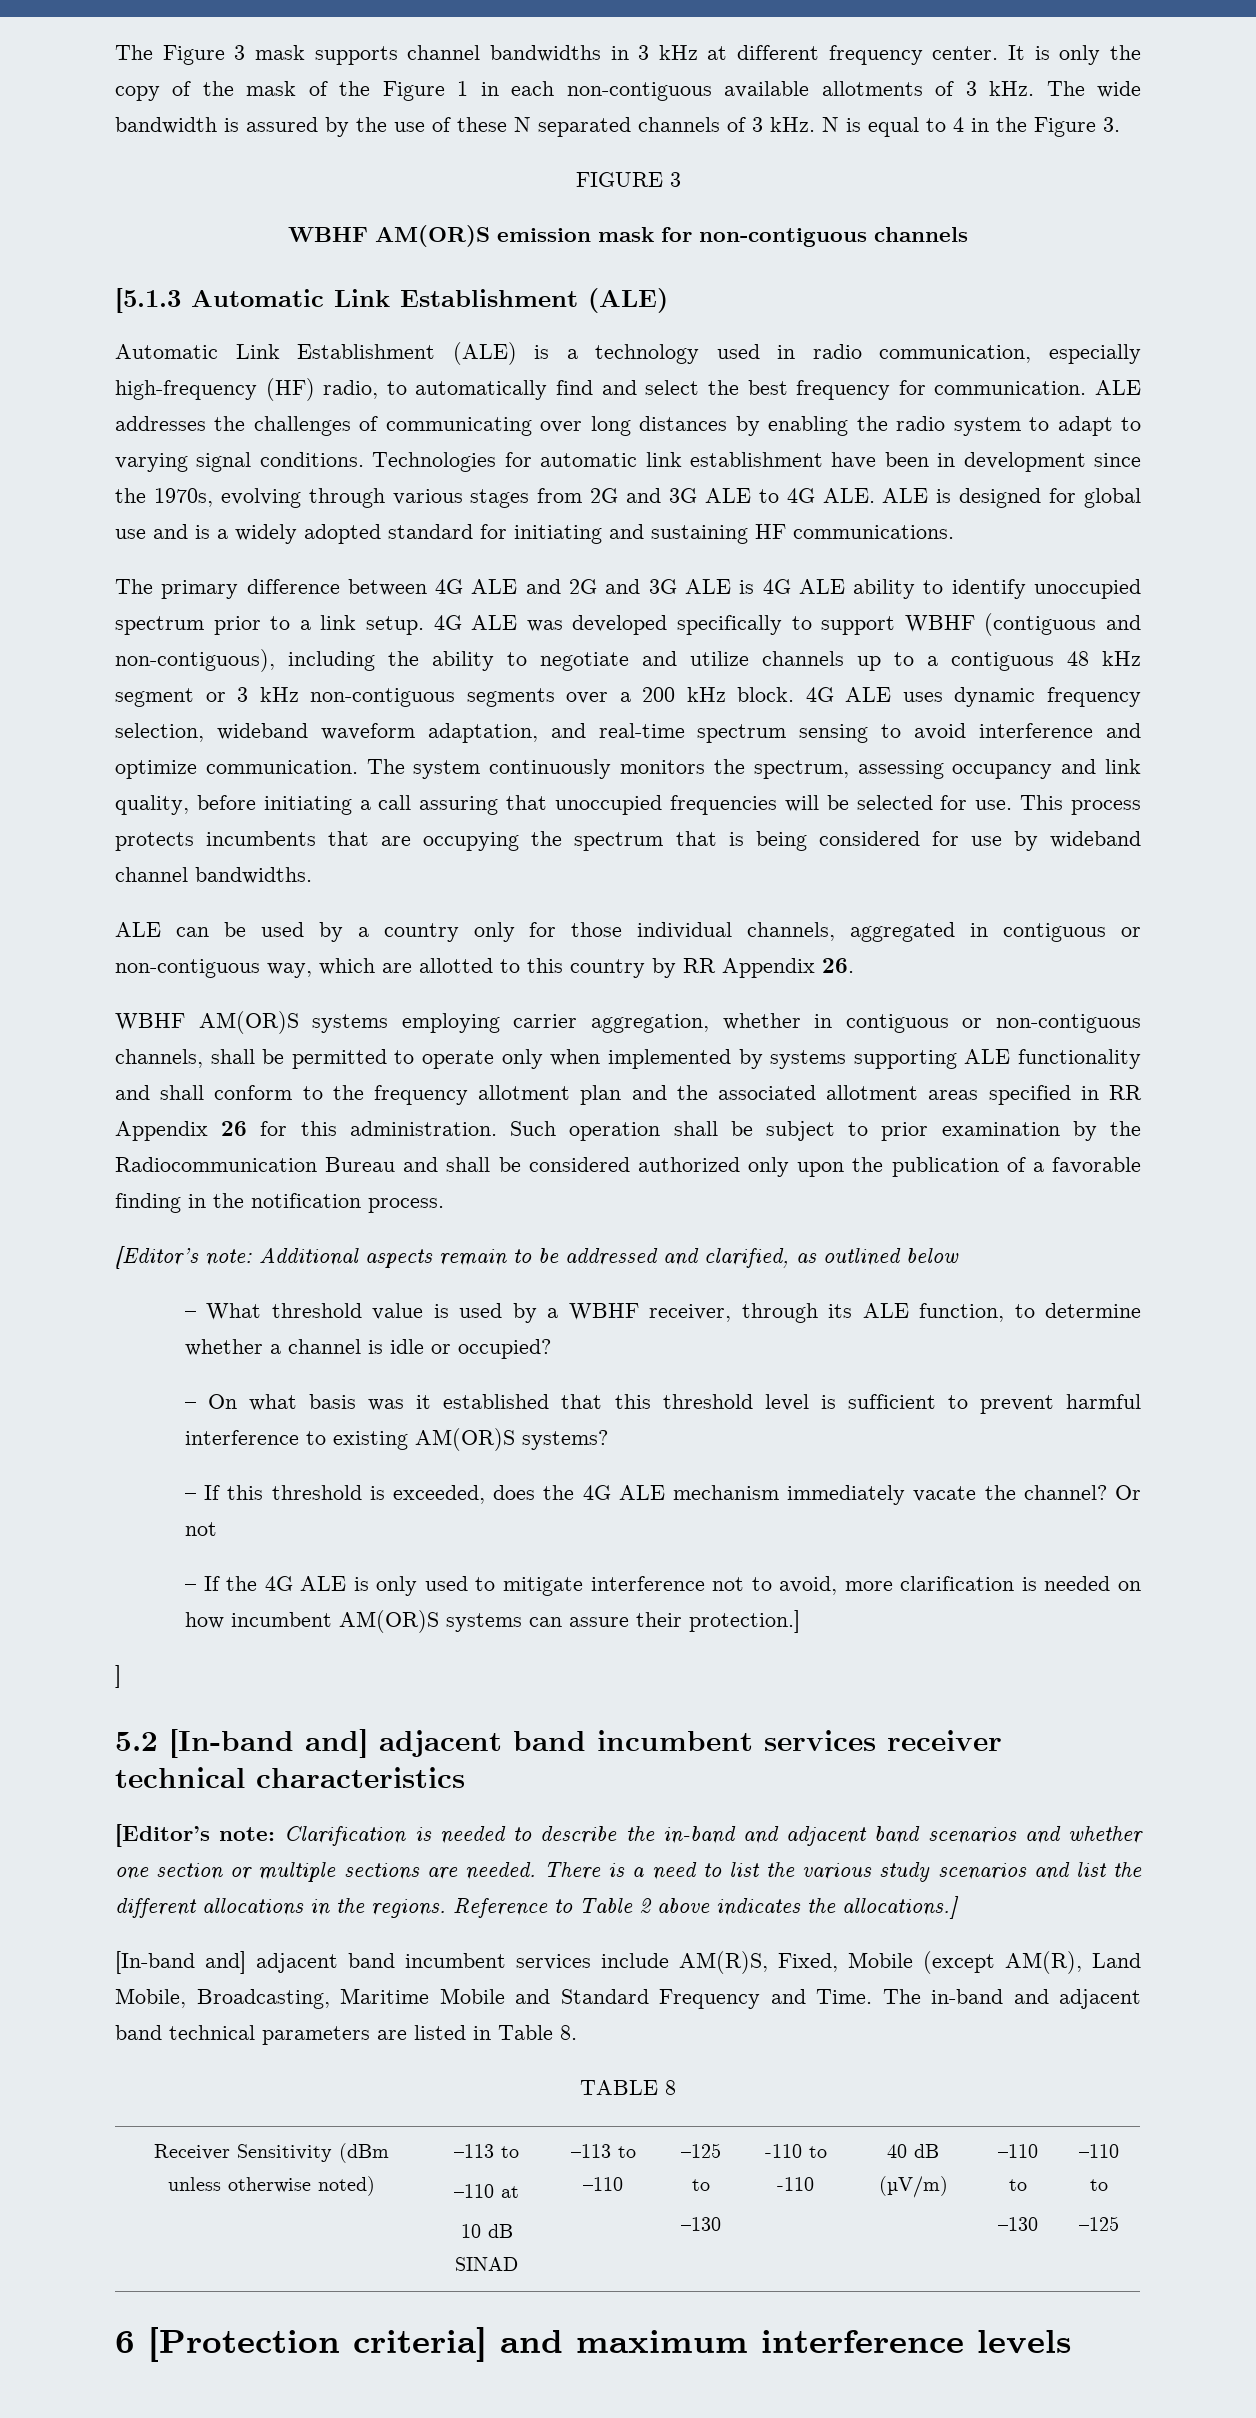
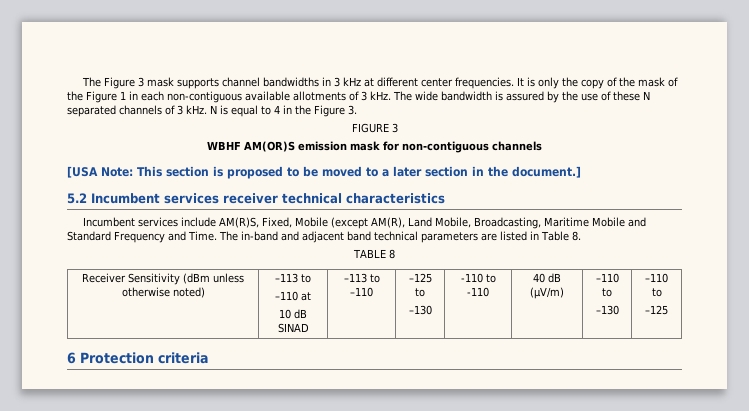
- The Figure 3 mask supports channel bandwidths in 3 kHz at different frequency center.
+ The Figure 3 mask supports channel bandwidths in 3 kHz at different center frequencies.
- [5.1.3 Automatic Link Establishment (ALE)
- Automatic Link Establishment (ALE) is a technology used in radio communication, especially high-frequency (HF) radio, to automatically find and select the best frequency for communication. ALE addresses the challenges of communicating over long distances by enabling the radio system to adapt to varying signal conditions. Technologies for automatic link establishment have been in development since the 1970s, evolving through various stages from 2G and 3G ALE to 4G ALE. ALE is designed for global use and is a widely adopted standard for initiating and sustaining HF communications.
- The primary difference between 4G ALE and 2G and 3G ALE is 4G ALE ability to identify unoccupied spectrum prior to a link setup. 4G ALE was developed specifically to support WBHF (contiguous and non-contiguous), including the ability to negotiate and utilize channels up to a contiguous 48 kHz segment or 3 kHz non-contiguous segments over a 200 kHz block. 4G ALE uses dynamic frequency selection, wideband waveform adaptation, and real-time spectrum sensing to avoid interference and optimize communication. The system continuously monitors the spectrum, assessing occupancy and link quality, before initiating a call assuring that unoccupied frequencies will be selected for use. This process protects incumbents that are occupying the spectrum that is being considered for use by wideband channel bandwidths.
- ALE can be used by a country only for those individual channels, aggregated in contiguous or non-contiguous way, which are allotted to this country by RR Appendix 26.
- WBHF AM(OR)S systems employing carrier aggregation, whether in contiguous or non-contiguous channels, shall be permitted to operate only when implemented by systems supporting ALE functionality and shall conform to the frequency allotment plan and the associated allotment areas specified in RR Appendix 26 for this administration. Such operation shall be subject to prior examination by the Radiocommunication Bureau and shall be considered authorized only upon the publication of a favorable finding in the notification process.
- [Editor’s note: Additional aspects remain to be addressed and clarified, as outlined below
- – What threshold value is used by a WBHF receiver, through its ALE function, to determine whether a channel is idle or occupied?
- – On what basis was it established that this threshold level is sufficient to prevent harmful interference to existing AM(OR)S systems?
- – If this threshold is exceeded, does the 4G ALE mechanism immediately vacate the channel? Or not
- – If the 4G ALE is only used to mitigate interference not to avoid, more clarification is needed on how incumbent AM(OR)S systems can assure their protection.]
- ]
- 5.2 [In-band and] adjacent band incumbent services receiver technical characteristics
- [Editor’s note: Clarification is needed to describe the in-band and adjacent band scenarios and whether one section or multiple sections are needed. There is a need to list the various study scenarios and list the different allocations in the regions. Reference to Table 2 above indicates the allocations.]
- [In-band and] adjacent band incumbent services include AM(R)S, Fixed, Mobile (except AM(R), Land Mobile, Broadcasting, Maritime Mobile and Standard Frequency and Time.
+ [USA Note: This section is proposed to be moved to a later section in the document.]
+ 5.2 Incumbent services receiver technical characteristics
+ Incumbent services include AM(R)S, Fixed, Mobile (except AM(R), Land Mobile, Broadcasting, Maritime Mobile and Standard Frequency and Time.
- 6 [Protection criteria] and maximum interference levels
+ 6 Protection criteria

